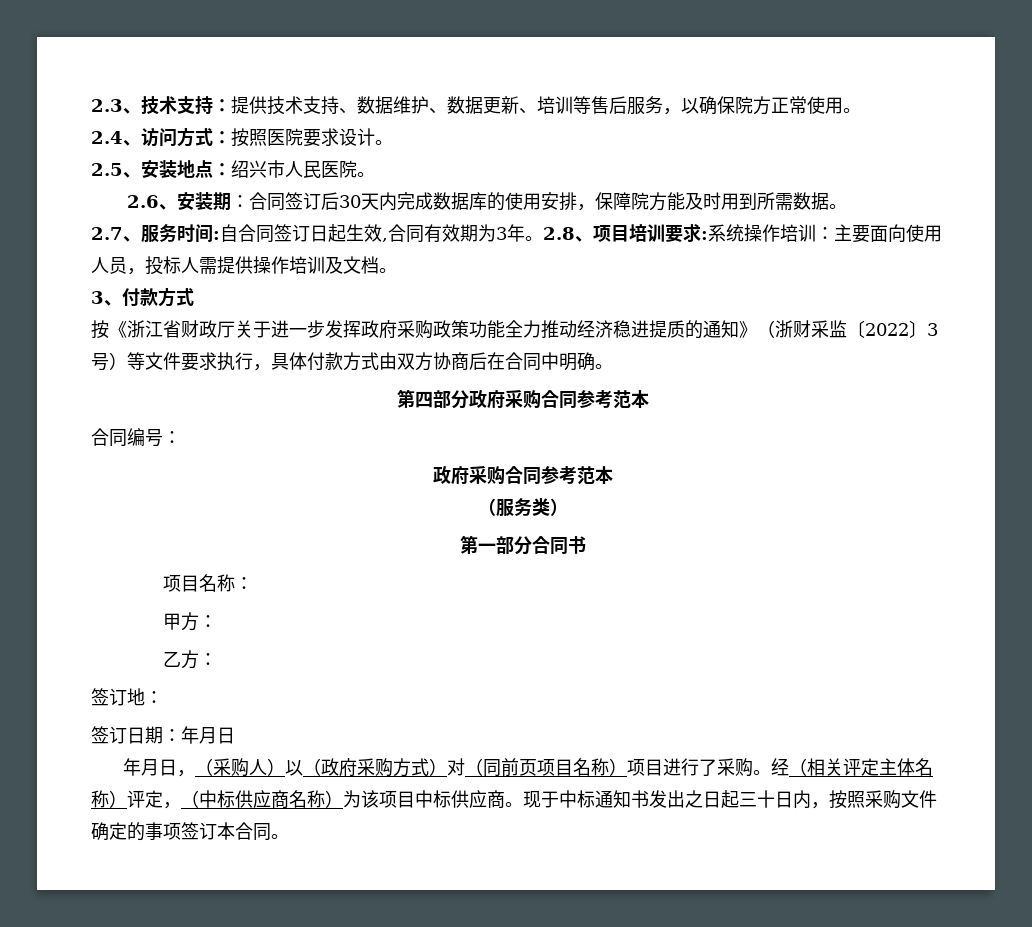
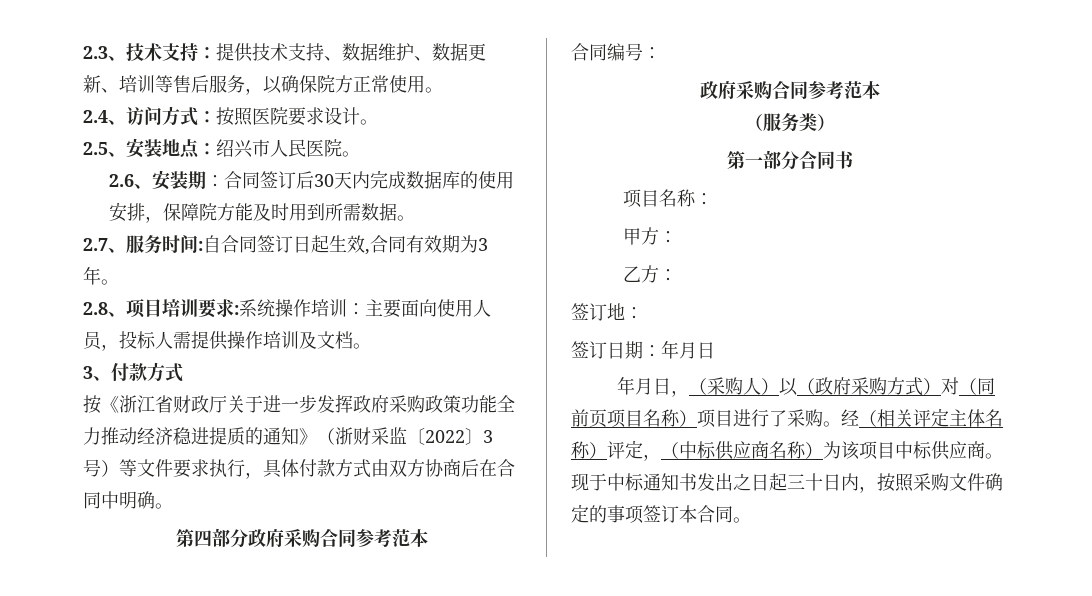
- 2.7、服务时间:自合同签订日起生效,合同有效期为3年。2.8、项目培训要求:系统操作培训：主要面向使用人员，投标人需提供操作培训及文档。
+ 2.7、服务时间:自合同签订日起生效,合同有效期为3年。
+ 2.8、项目培训要求:系统操作培训：主要面向使用人员，投标人需提供操作培训及文档。

